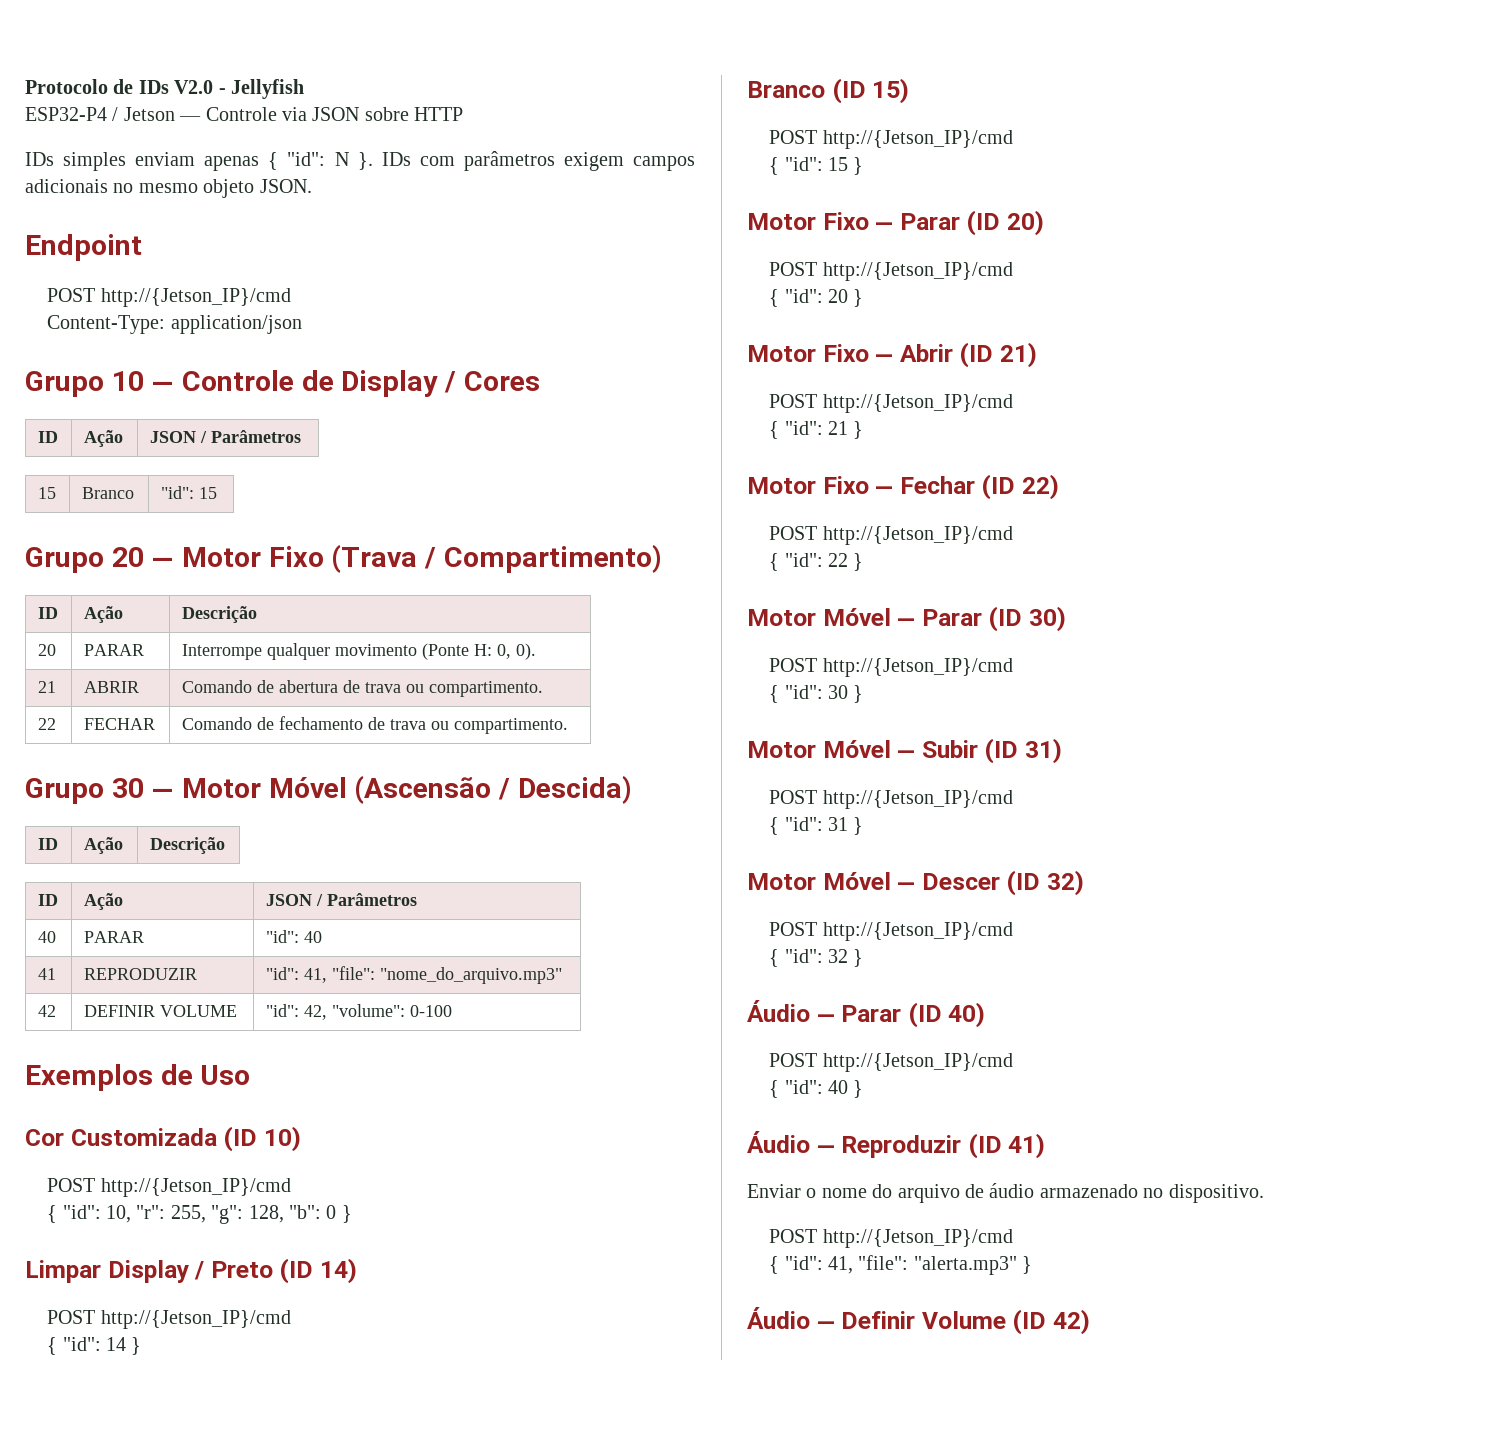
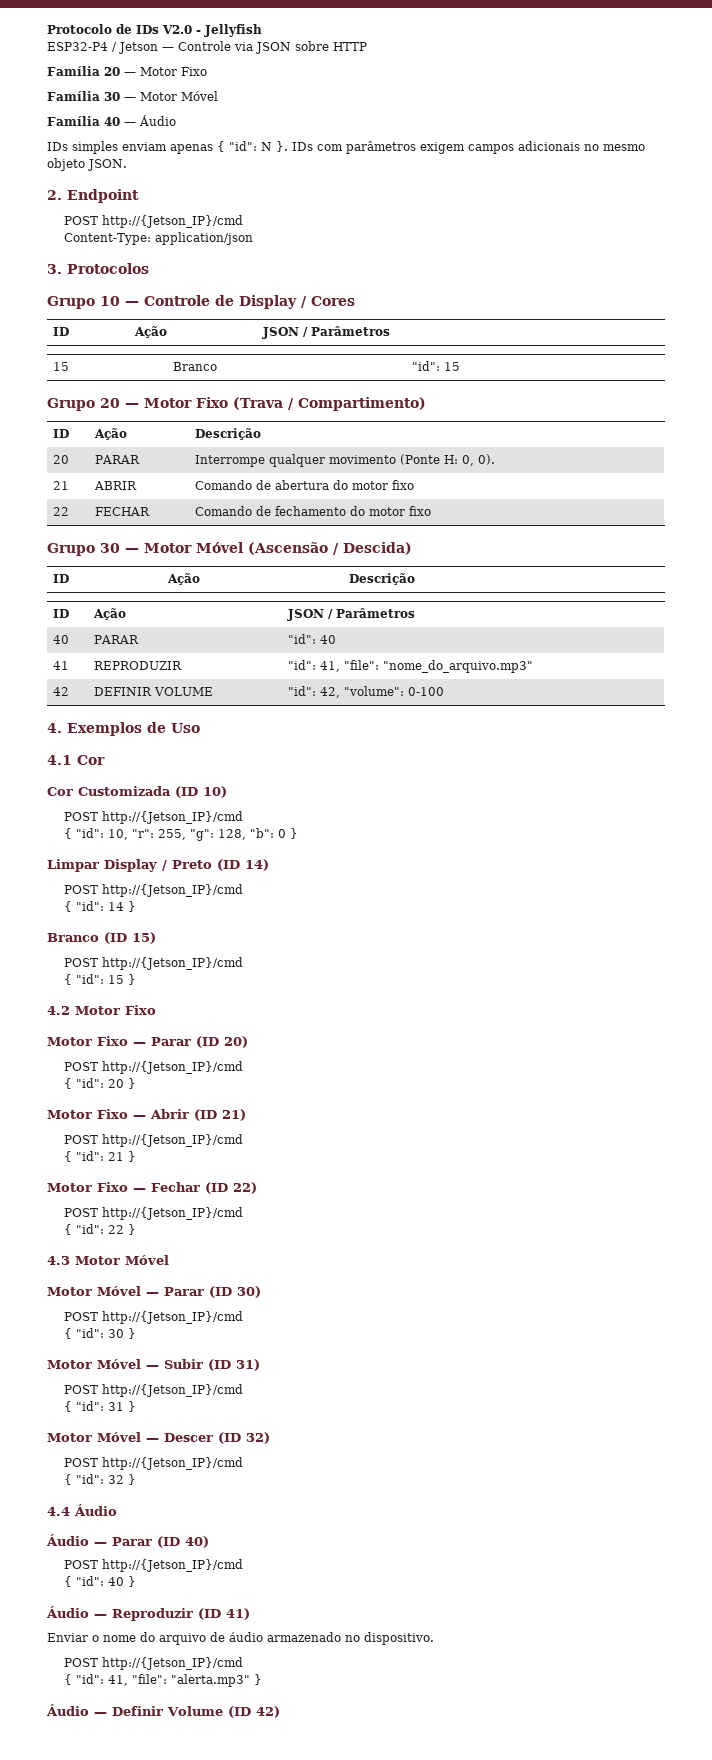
+ Família 20 — Motor Fixo
+ Família 30 — Motor Móvel
+ Família 40 — Áudio
- Endpoint
+ 2. Endpoint
+ 3. Protocolos
- 21 | ABRIR | Comando de abertura de trava ou compartimento.
+ 21 | ABRIR | Comando de abertura do motor fixo
- 22 | FECHAR | Comando de fechamento de trava ou compartimento.
+ 22 | FECHAR | Comando de fechamento do motor fixo
- Exemplos de Uso
+ 4. Exemplos de Uso
+ 4.1 Cor
+ 4.2 Motor Fixo
+ 4.3 Motor Móvel
+ 4.4 Áudio

